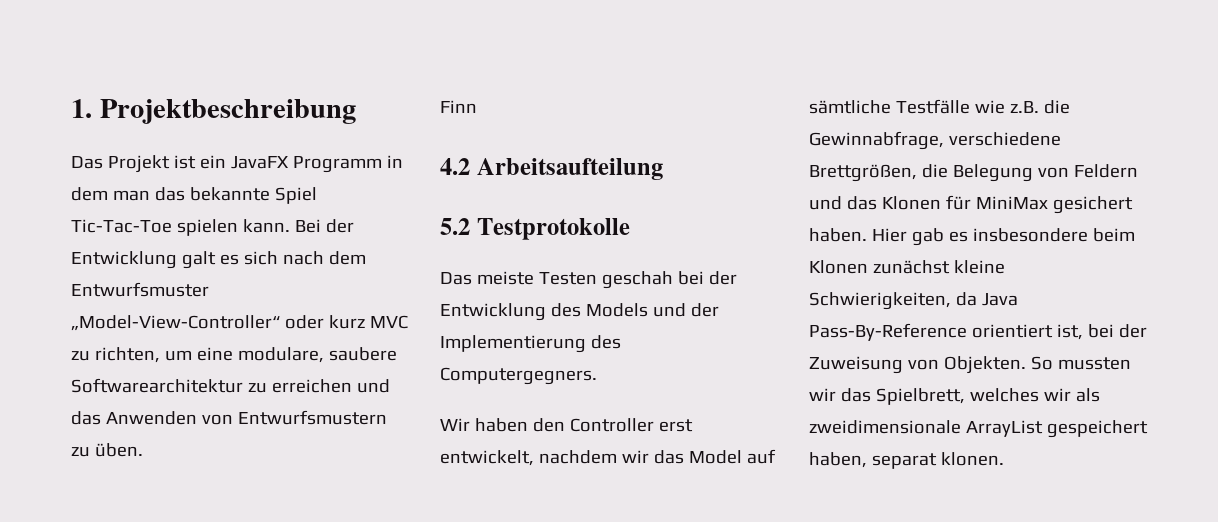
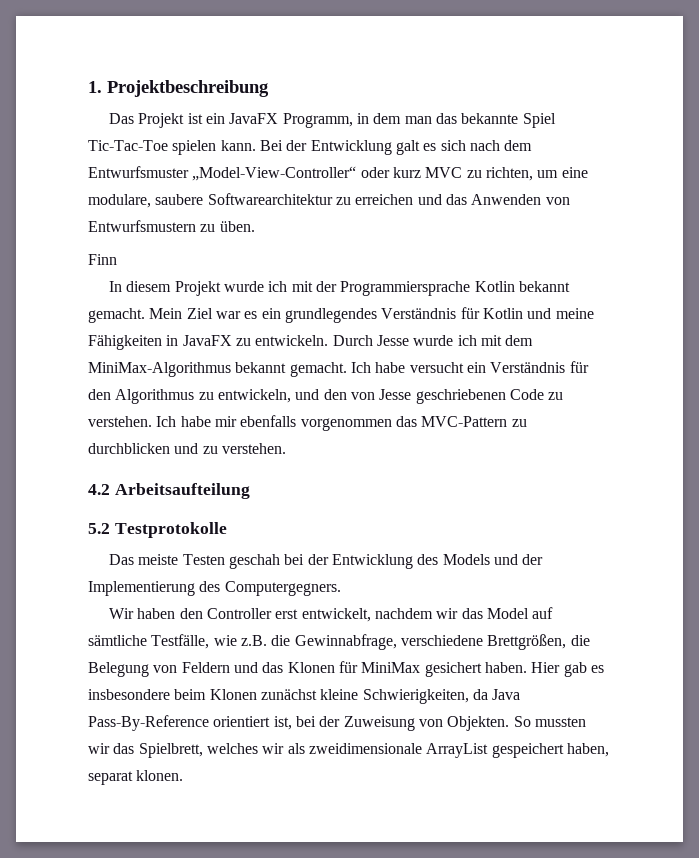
- Das Projekt ist ein JavaFX Programm in dem man das bekannte Spiel Tic-Tac-Toe spielen kann.
+ Das Projekt ist ein JavaFX Programm, in dem man das bekannte Spiel Tic-Tac-Toe spielen kann.
+ In diesem Projekt wurde ich mit der Programmiersprache Kotlin bekannt gemacht. Mein Ziel war es ein grundlegendes Verständnis für Kotlin und meine Fähigkeiten in JavaFX zu entwickeln. Durch Jesse wurde ich mit dem MiniMax-Algorithmus bekannt gemacht. Ich habe versucht ein Verständnis für den Algorithmus zu entwickeln, und den von Jesse geschriebenen Code zu verstehen. Ich habe mir ebenfalls vorgenommen das MVC-Pattern zu durchblicken und zu verstehen.
- Wir haben den Controller erst entwickelt, nachdem wir das Model auf sämtliche Testfälle wie z.B. die Gewinnabfrage, verschiedene Brettgrößen, die Belegung von Feldern und das Klonen für MiniMax gesichert haben.
+ Wir haben den Controller erst entwickelt, nachdem wir das Model auf sämtliche Testfälle, wie z.B. die Gewinnabfrage, verschiedene Brettgrößen, die Belegung von Feldern und das Klonen für MiniMax gesichert haben.

